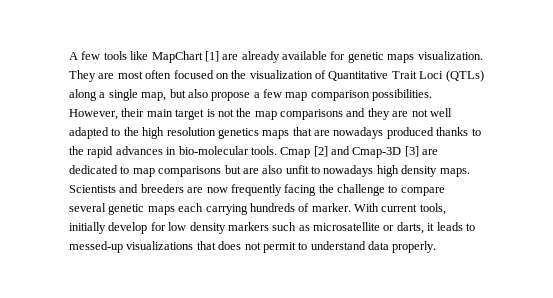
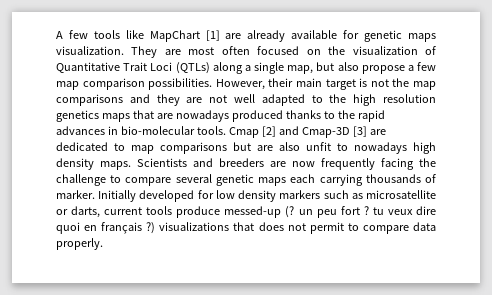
- Scientists and breeders are now frequently facing the challenge to compare several genetic maps each carrying hundreds of marker.
+ Scientists and breeders are now frequently facing the challenge to compare several genetic maps each carrying thousands of marker.
- With current tools, initially develop for low density markers such as microsatellite or darts, it leads to messed-up visualizations that does not permit to understand data properly.
+ Initially developed for low density markers such as microsatellite or darts, current tools produce messed-up (? un peu fort ? tu veux dire quoi en français ?) visualizations that does not permit to compare data properly.

